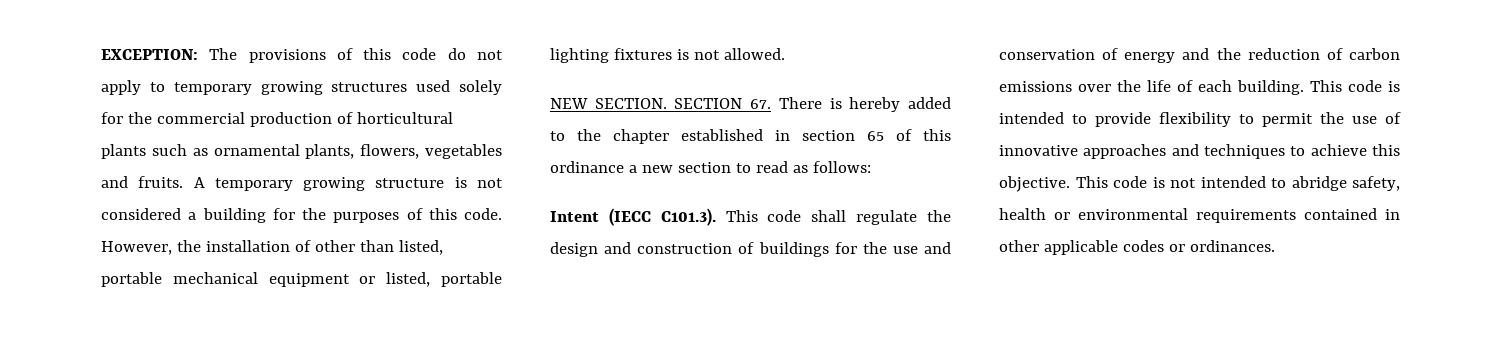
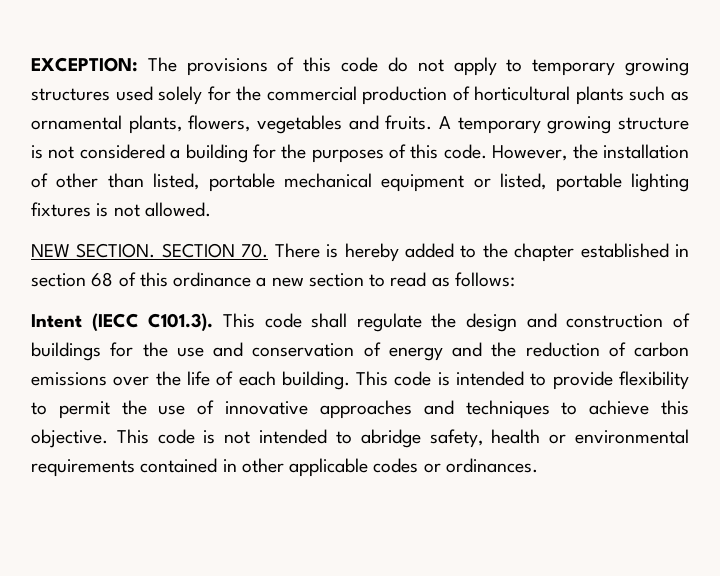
- SECTION 67. There is hereby added to the chapter established in section 65 of this ordinance a new section to read as follows:
+ SECTION 70. There is hereby added to the chapter established in section 68 of this ordinance a new section to read as follows:

